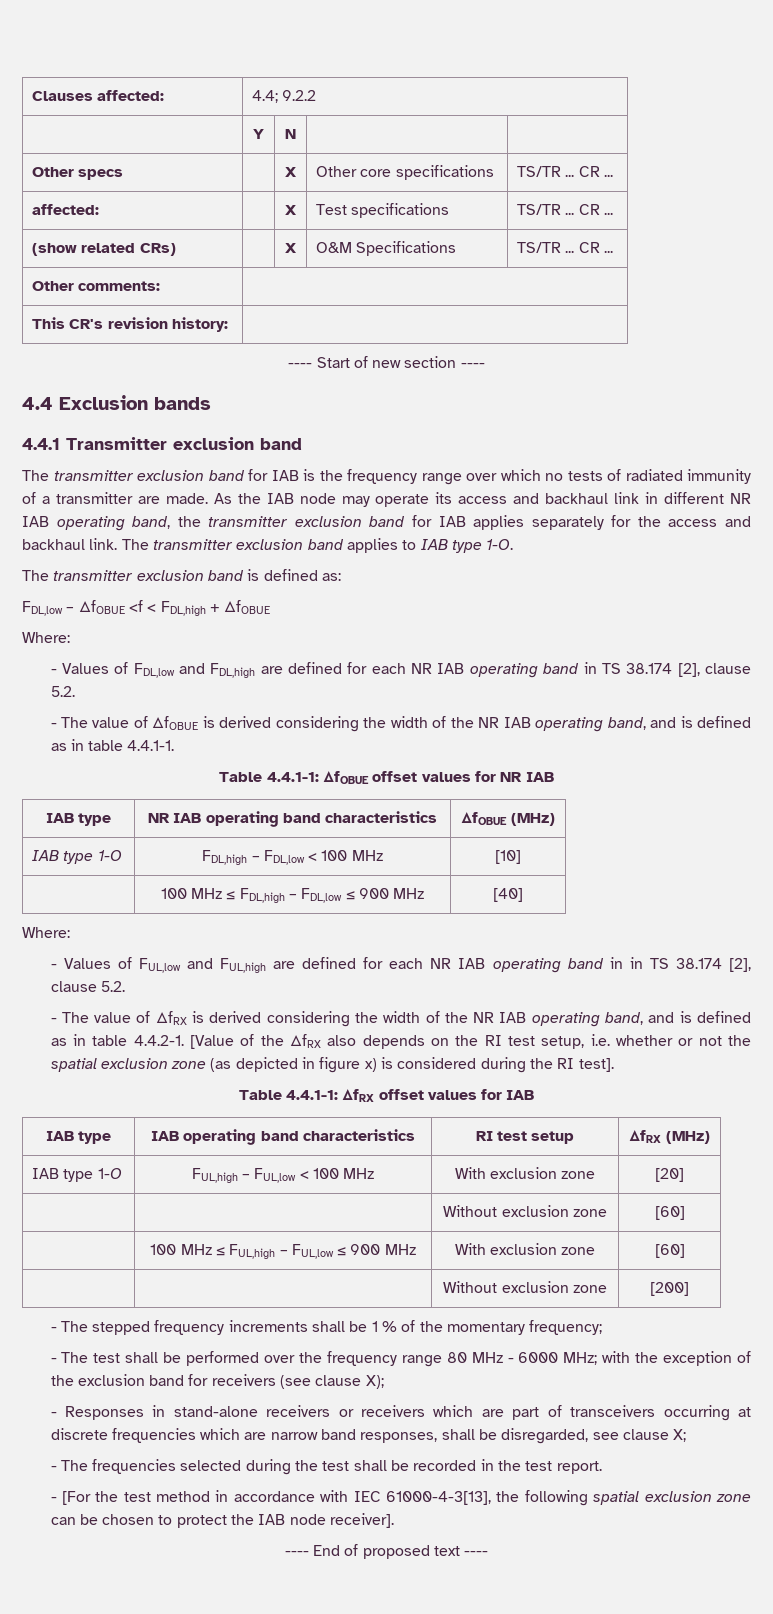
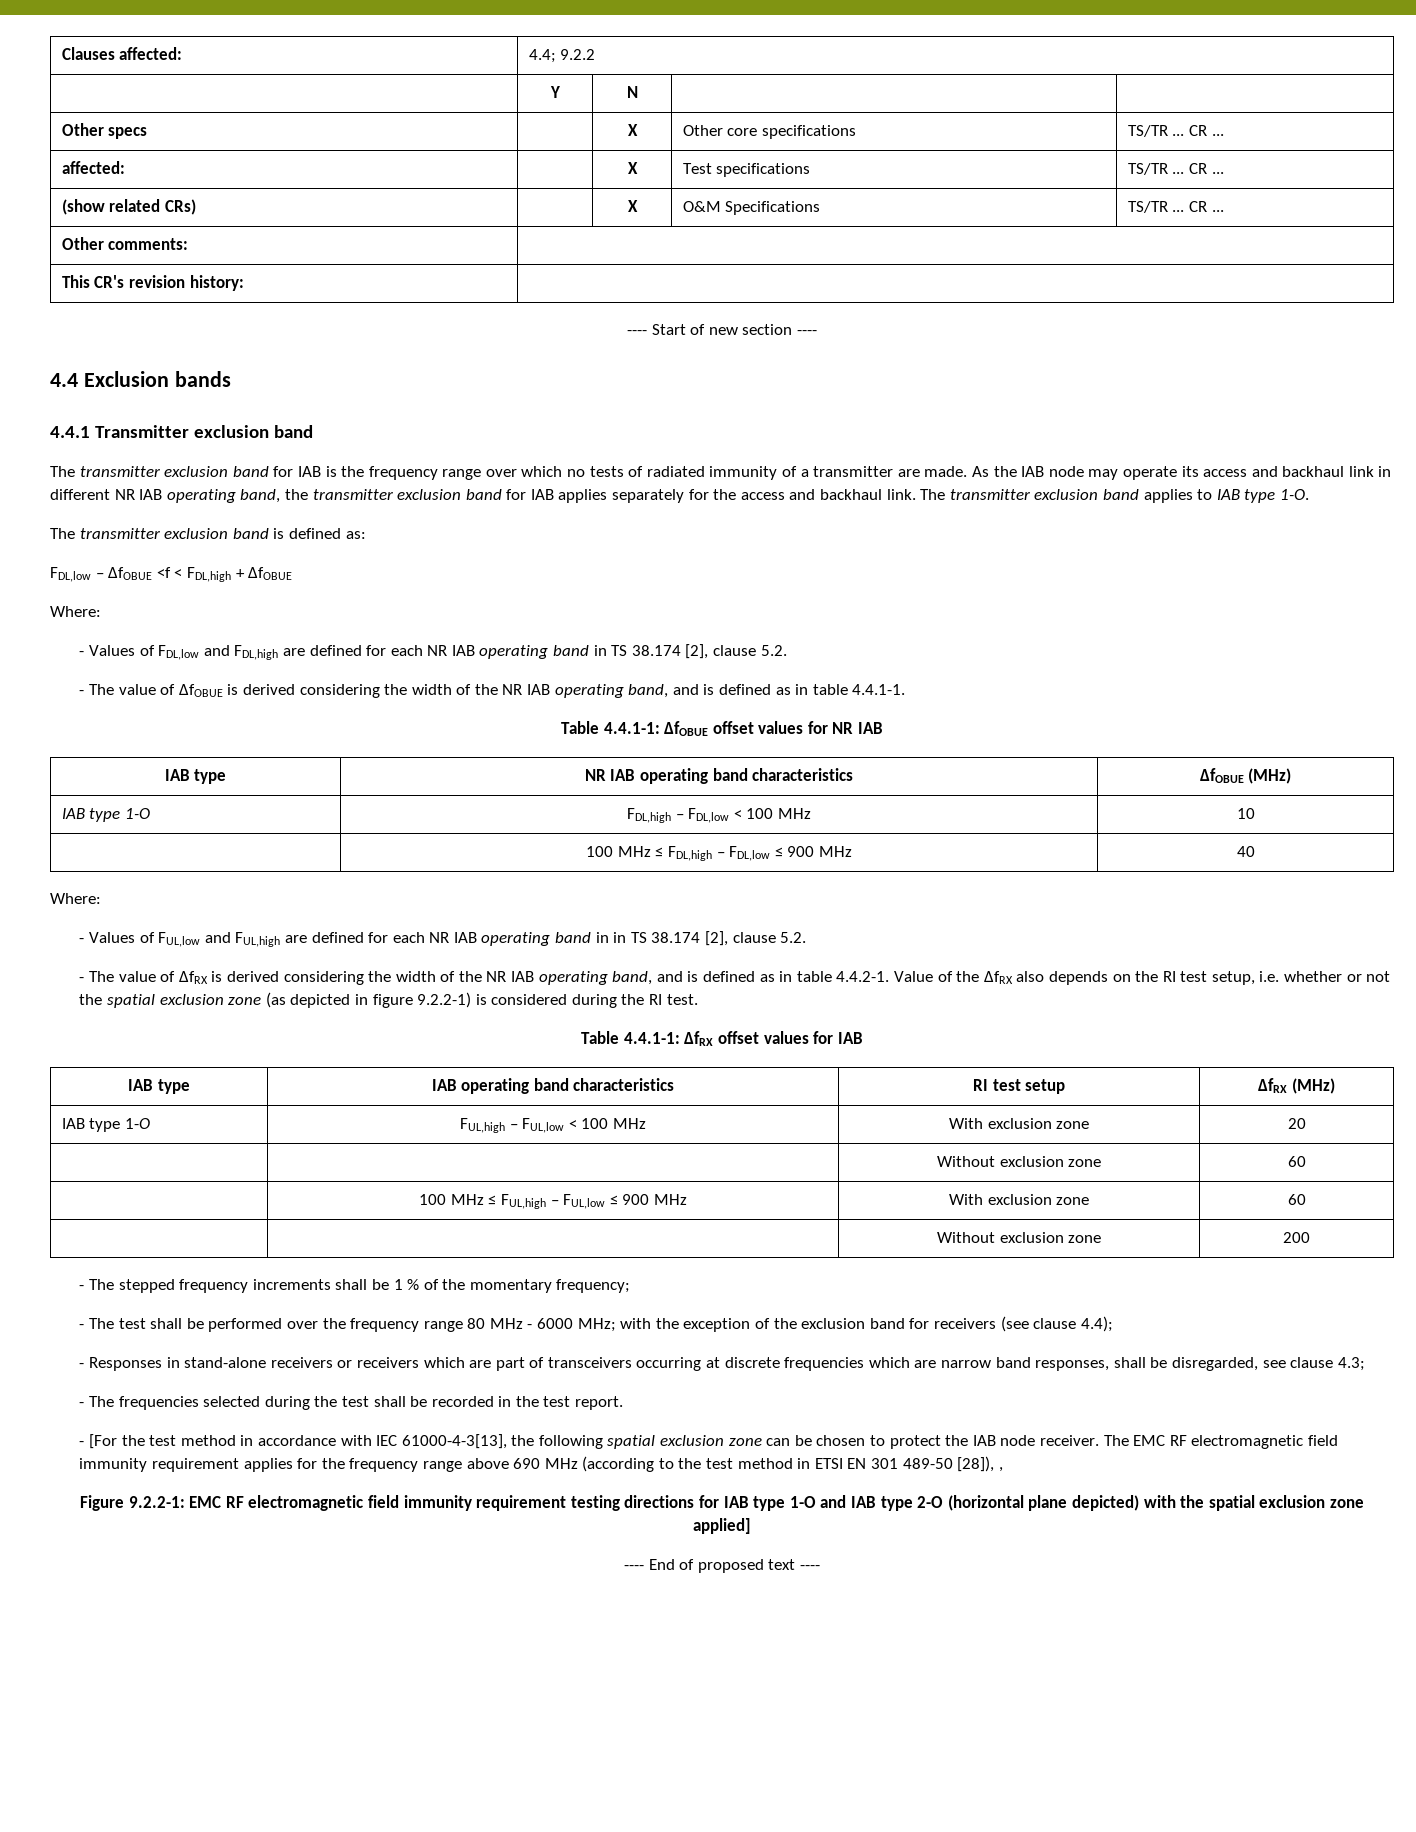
- IAB type 1-O | FDL,high – FDL,low < 100 MHz | [10]
+ IAB type 1-O | FDL,high – FDL,low < 100 MHz | 10
- | 100 MHz ≤ FDL,high – FDL,low ≤ 900 MHz | [40]
+ | 100 MHz ≤ FDL,high – FDL,low ≤ 900 MHz | 40
- - The value of ΔfRX is derived considering the width of the NR IAB operating band, and is defined as in table 4.4.2-1. [Value of the ΔfRX also depends on the RI test setup, i.e. whether or not the spatial exclusion zone (as depicted in figure x) is considered during the RI test].
+ - The value of ΔfRX is derived considering the width of the NR IAB operating band, and is defined as in table 4.4.2-1. Value of the ΔfRX also depends on the RI test setup, i.e. whether or not the spatial exclusion zone (as depicted in figure 9.2.2-1) is considered during the RI test.
- IAB type 1-O | FUL,high – FUL,low < 100 MHz | With exclusion zone | [20]
- | | Without exclusion zone | [60]
+ IAB type 1-O | FUL,high – FUL,low < 100 MHz | With exclusion zone | 20
+ | | Without exclusion zone | 60
- | 100 MHz ≤ FUL,high – FUL,low ≤ 900 MHz | With exclusion zone | [60]
- | | Without exclusion zone | [200]
+ | 100 MHz ≤ FUL,high – FUL,low ≤ 900 MHz | With exclusion zone | 60
+ | | Without exclusion zone | 200
- - The test shall be performed over the frequency range 80 MHz - 6000 MHz; with the exception of the exclusion band for receivers (see clause X);
+ - The test shall be performed over the frequency range 80 MHz - 6000 MHz; with the exception of the exclusion band for receivers (see clause 4.4);
- - Responses in stand-alone receivers or receivers which are part of transceivers occurring at discrete frequencies which are narrow band responses, shall be disregarded, see clause X;
+ - Responses in stand-alone receivers or receivers which are part of transceivers occurring at discrete frequencies which are narrow band responses, shall be disregarded, see clause 4.3;
- - [For the test method in accordance with IEC 61000-4-3[13], the following spatial exclusion zone can be chosen to protect the IAB node receiver].
+ - [For the test method in accordance with IEC 61000-4-3[13], the following spatial exclusion zone can be chosen to protect the IAB node receiver. The EMC RF electromagnetic field immunity requirement applies for the frequency range above 690 MHz (according to the test method in ETSI EN 301 489-50 [28]), ,
+ Figure 9.2.2-1: EMC RF electromagnetic field immunity requirement testing directions for IAB type 1-O and IAB type 2-O (horizontal plane depicted) with the spatial exclusion zone applied]

